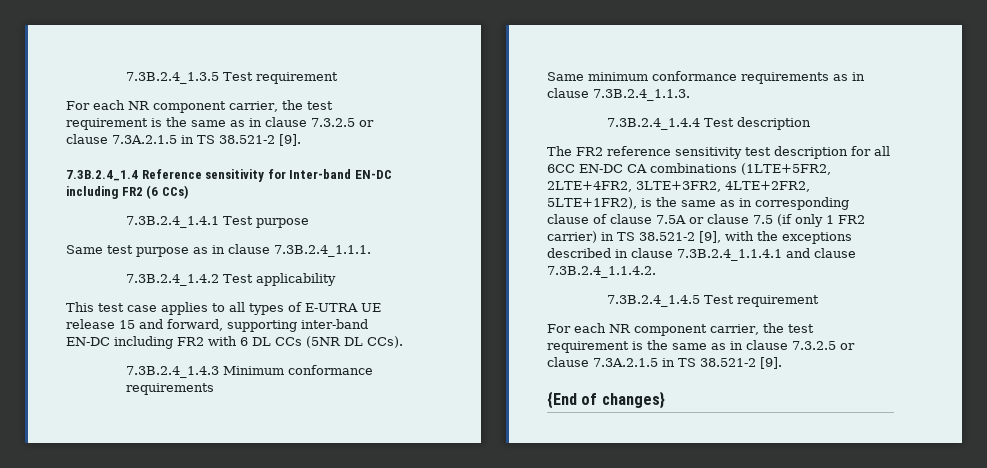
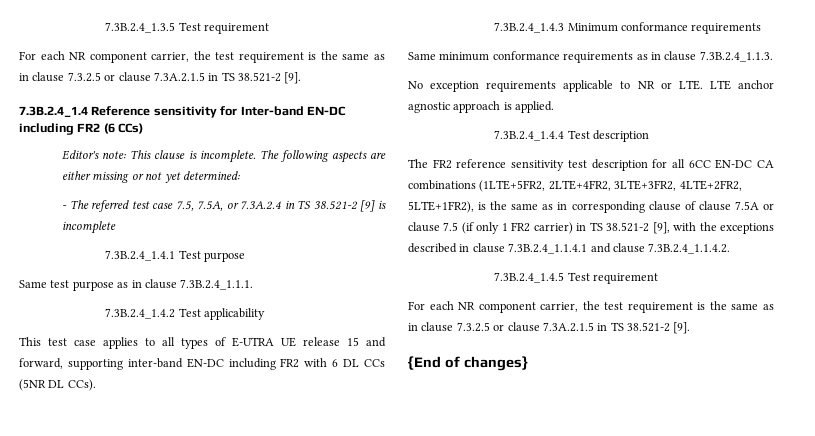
+ Editor's note: This clause is incomplete. The following aspects are either missing or not yet determined:
+ - The referred test case 7.5, 7.5A, or 7.3A.2.4 in TS 38.521-2 [9] is incomplete
+ No exception requirements applicable to NR or LTE. LTE anchor agnostic approach is applied.

